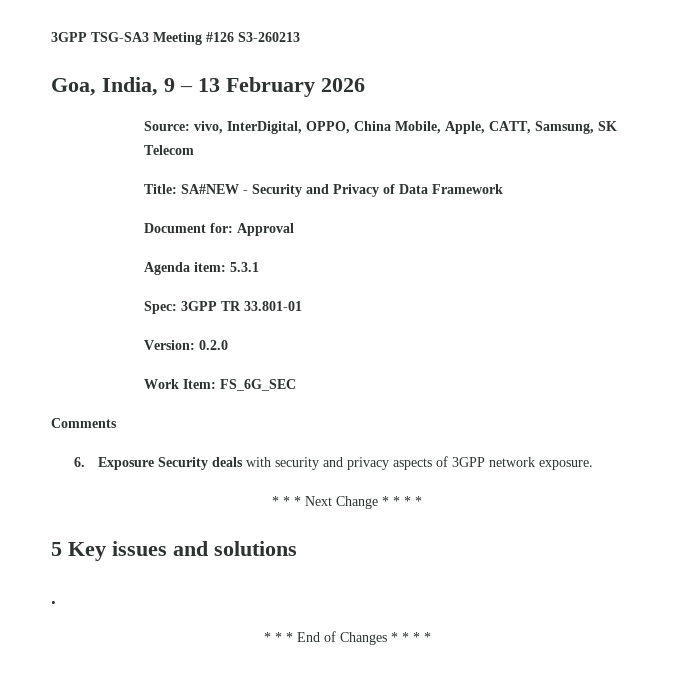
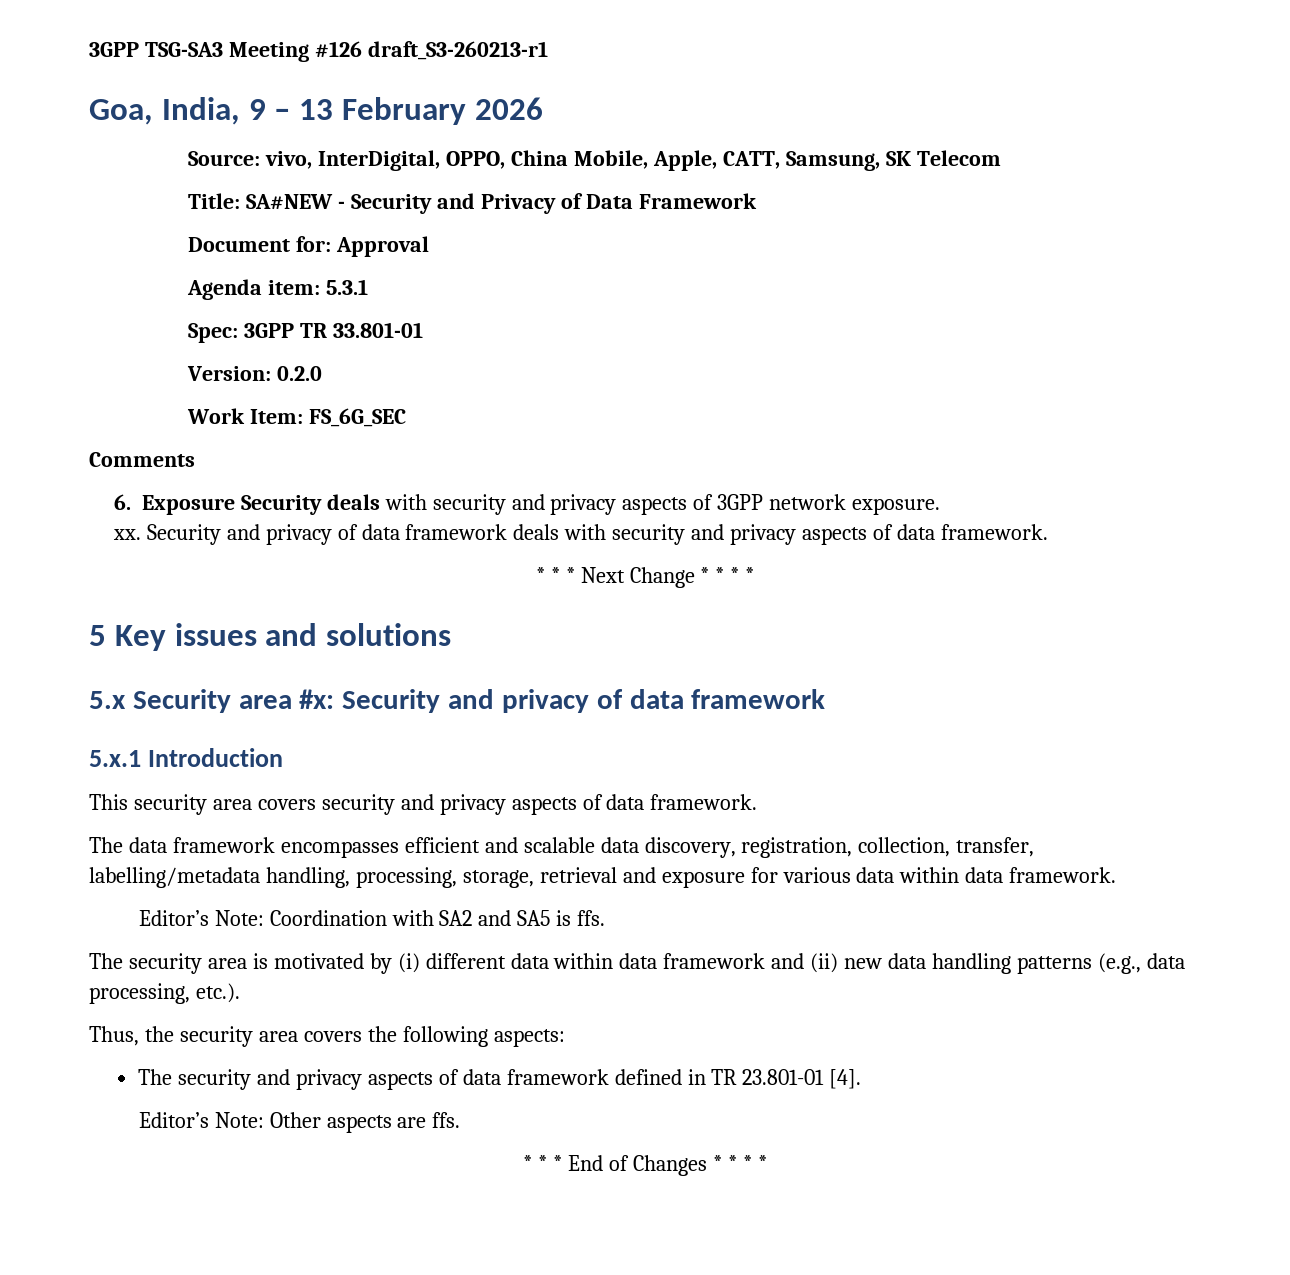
- 3GPP TSG-SA3 Meeting #126 S3-260213
+ 3GPP TSG-SA3 Meeting #126 draft_S3-260213-r1
+ xx. Security and privacy of data framework deals with security and privacy aspects of data framework.
- .
+ 5.x Security area #x: Security and privacy of data framework
+ 5.x.1 Introduction
+ This security area covers security and privacy aspects of data framework.
+ The data framework encompasses efficient and scalable data discovery, registration, collection, transfer, labelling/metadata handling, processing, storage, retrieval and exposure for various data within data framework.
+ Editor’s Note: Coordination with SA2 and SA5 is ffs.
+ The security area is motivated by (i) different data within data framework and (ii) new data handling patterns (e.g., data processing, etc.).
+ Thus, the security area covers the following aspects:
+ The security and privacy aspects of data framework defined in TR 23.801-01 [4].
+ Editor’s Note: Other aspects are ffs.

